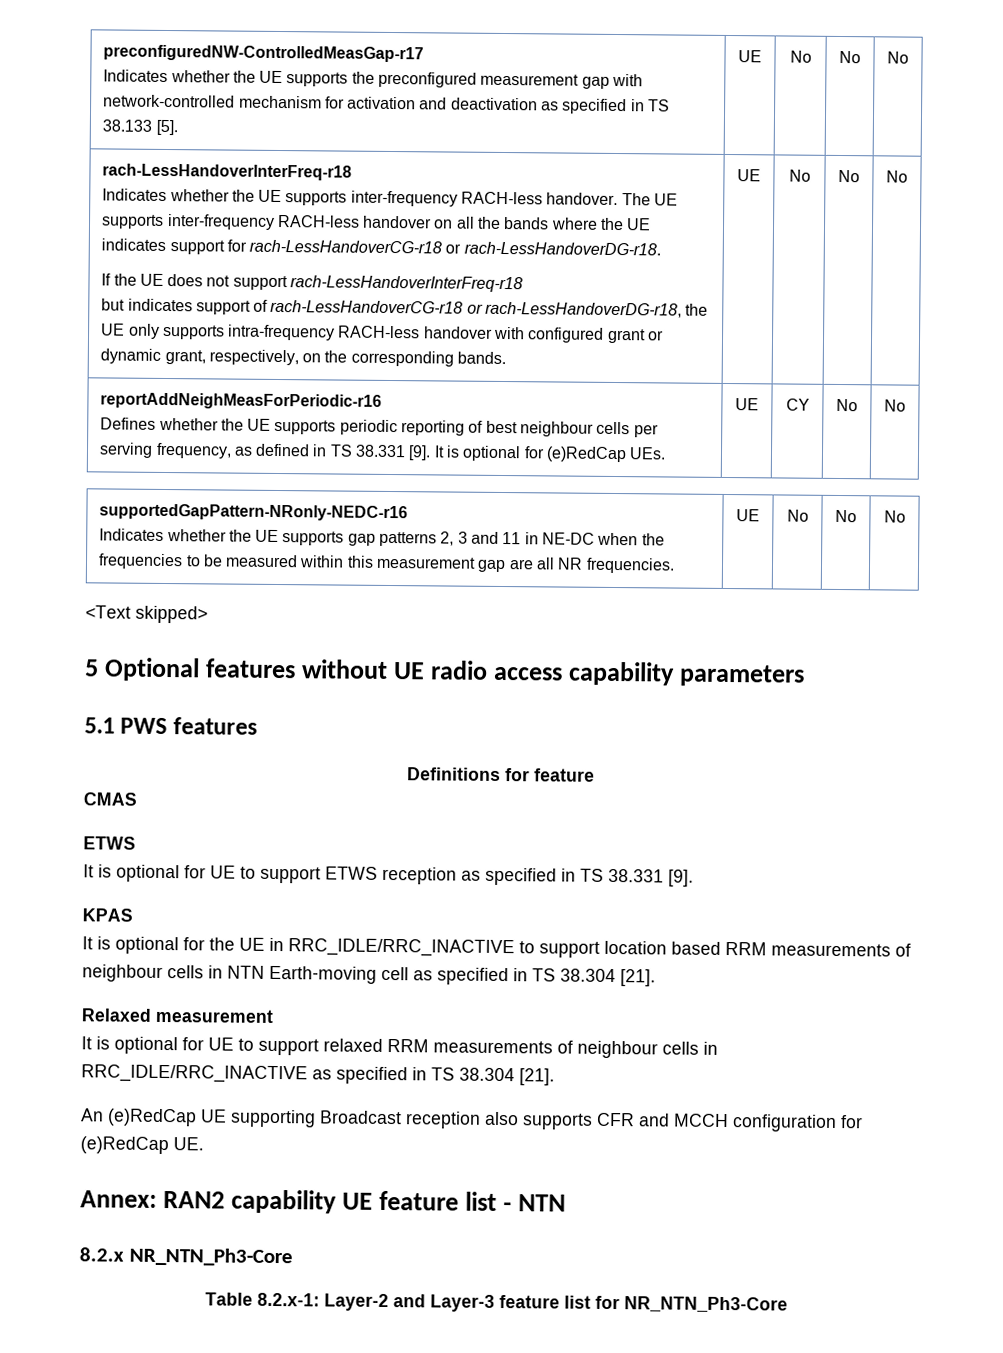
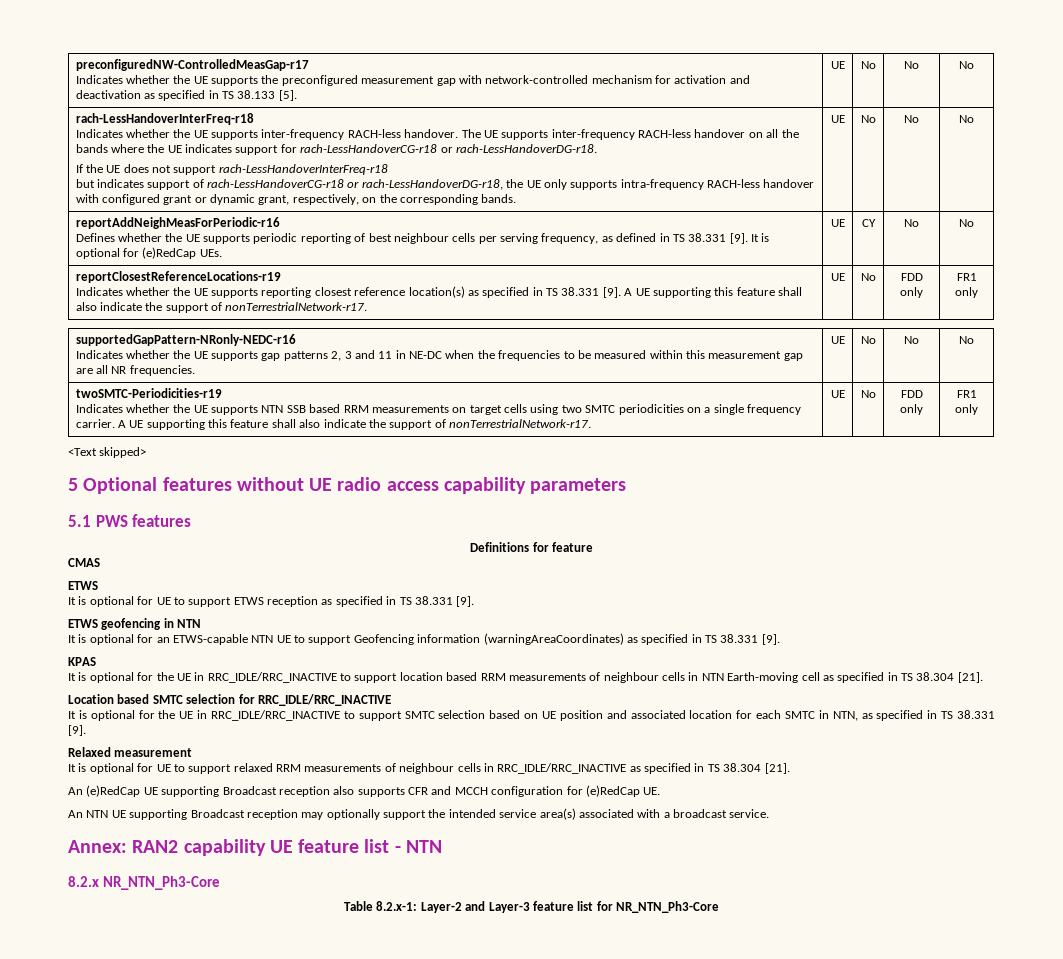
+ reportClosestReferenceLocations-r19
+ Indicates whether the UE supports reporting closest reference location(s) as specified in TS 38.331 [9]. A UE supporting this feature shall also indicate the support of nonTerrestrialNetwork-r17. | UE | No | FDD only | FR1 only
+ twoSMTC-Periodicities-r19
+ Indicates whether the UE supports NTN SSB based RRM measurements on target cells using two SMTC periodicities on a single frequency carrier. A UE supporting this feature shall also indicate the support of nonTerrestrialNetwork-r17. | UE | No | FDD only | FR1 only
+ ETWS geofencing in NTN
+ It is optional for an ETWS-capable NTN UE to support Geofencing information (warningAreaCoordinates) as specified in TS 38.331 [9].
+ Location based SMTC selection for RRC_IDLE/RRC_INACTIVE
+ It is optional for the UE in RRC_IDLE/RRC_INACTIVE to support SMTC selection based on UE position and associated location for each SMTC in NTN, as specified in TS 38.331 [9].
+ An NTN UE supporting Broadcast reception may optionally support the intended service area(s) associated with a broadcast service.

